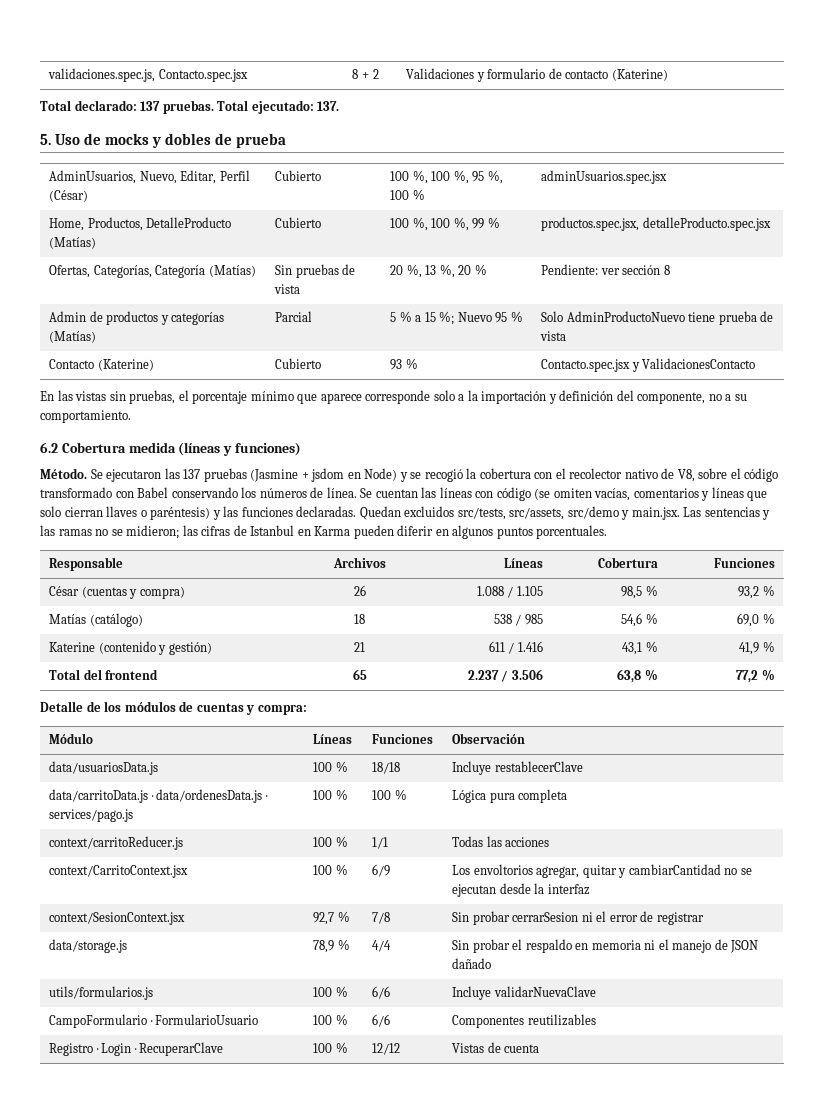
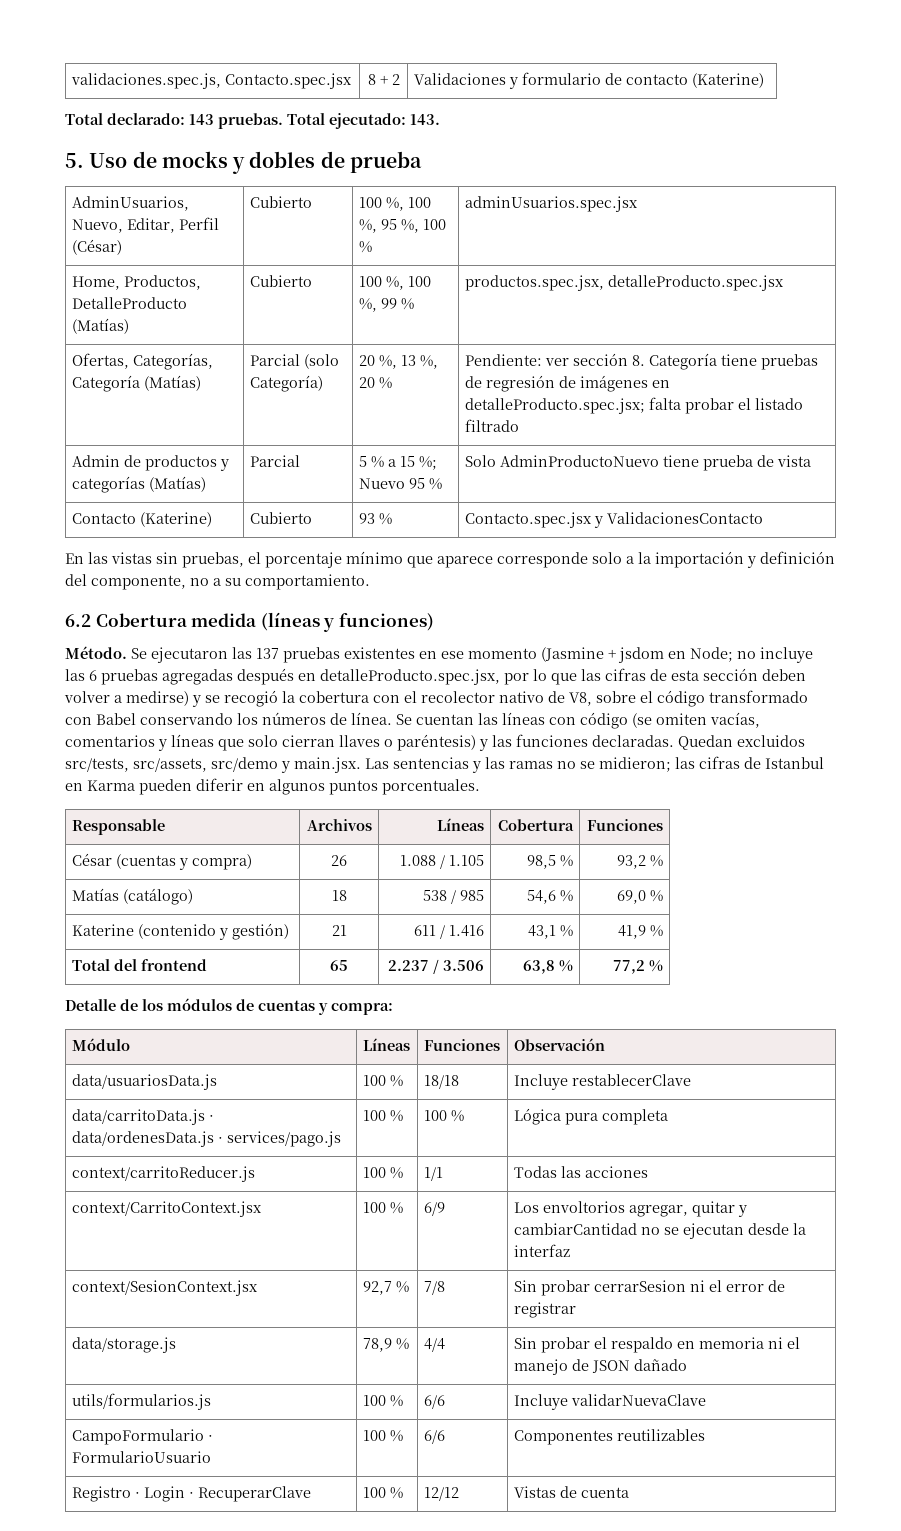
- Total declarado: 137 pruebas.
+ Total declarado: 143 pruebas.
- Total ejecutado: 137.
+ Total ejecutado: 143.
- Ofertas, Categorías, Categoría (Matías) | Sin pruebas de vista | 20 %, 13 %, 20 % | Pendiente: ver sección 8
+ Ofertas, Categorías, Categoría (Matías) | Parcial (solo Categoría) | 20 %, 13 %, 20 % | Pendiente: ver sección 8. Categoría tiene pruebas de regresión de imágenes en detalleProducto.spec.jsx; falta probar el listado filtrado
- Se ejecutaron las 137 pruebas (Jasmine + jsdom en Node) y se recogió la cobertura con el recolector nativo de V8, sobre el código transformado con Babel conservando los números de línea.
+ Se ejecutaron las 137 pruebas existentes en ese momento (Jasmine + jsdom en Node; no incluye las 6 pruebas agregadas después en detalleProducto.spec.jsx, por lo que las cifras de esta sección deben volver a medirse) y se recogió la cobertura con el recolector nativo de V8, sobre el código transformado con Babel conservando los números de línea.

